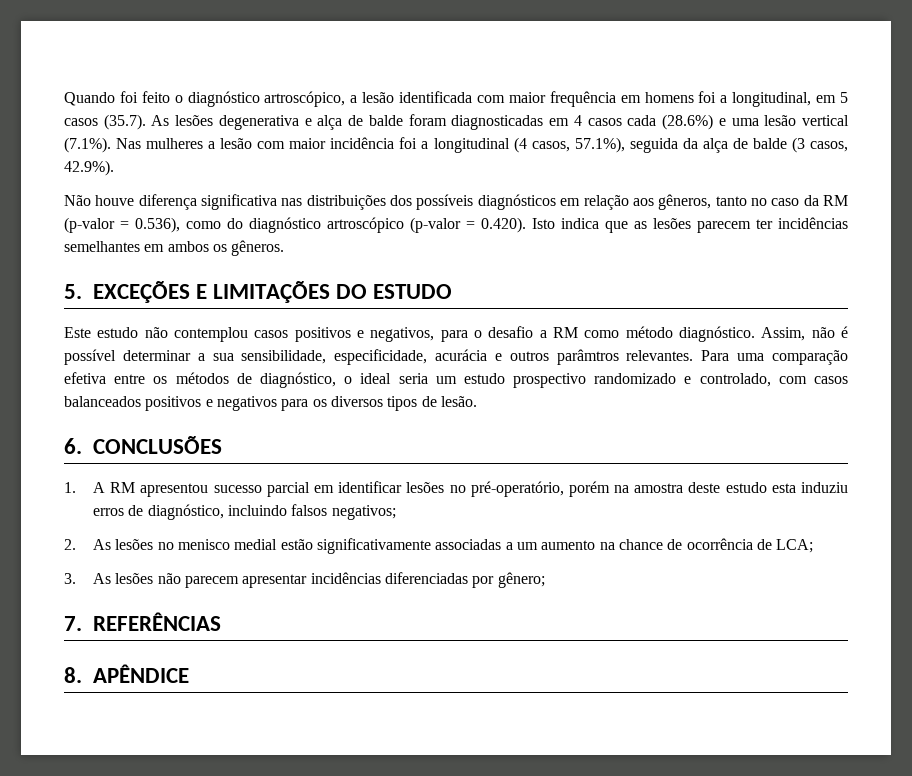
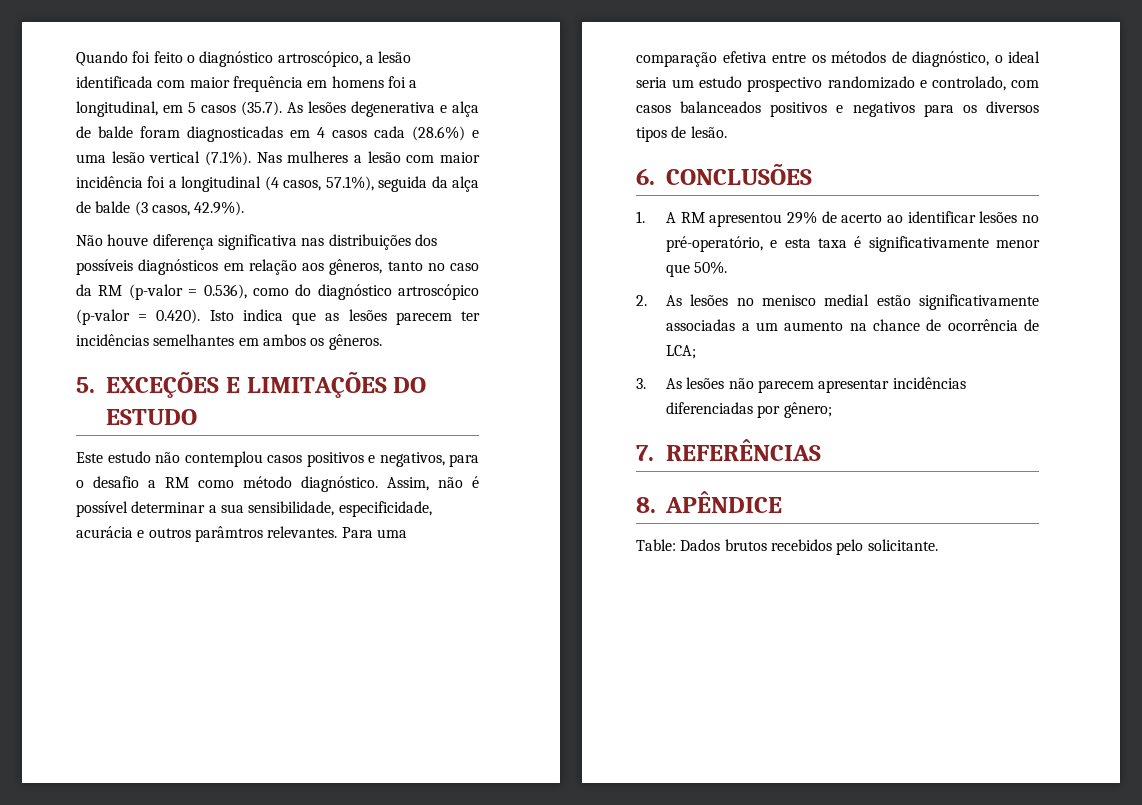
- 1. A RM apresentou sucesso parcial em identificar lesões no pré-operatório, porém na amostra deste estudo esta induziu erros de diagnóstico, incluindo falsos negativos;
+ 1. A RM apresentou 29% de acerto ao identificar lesões no pré-operatório, e esta taxa é significativamente menor que 50%.
+ Table: Dados brutos recebidos pelo solicitante.

